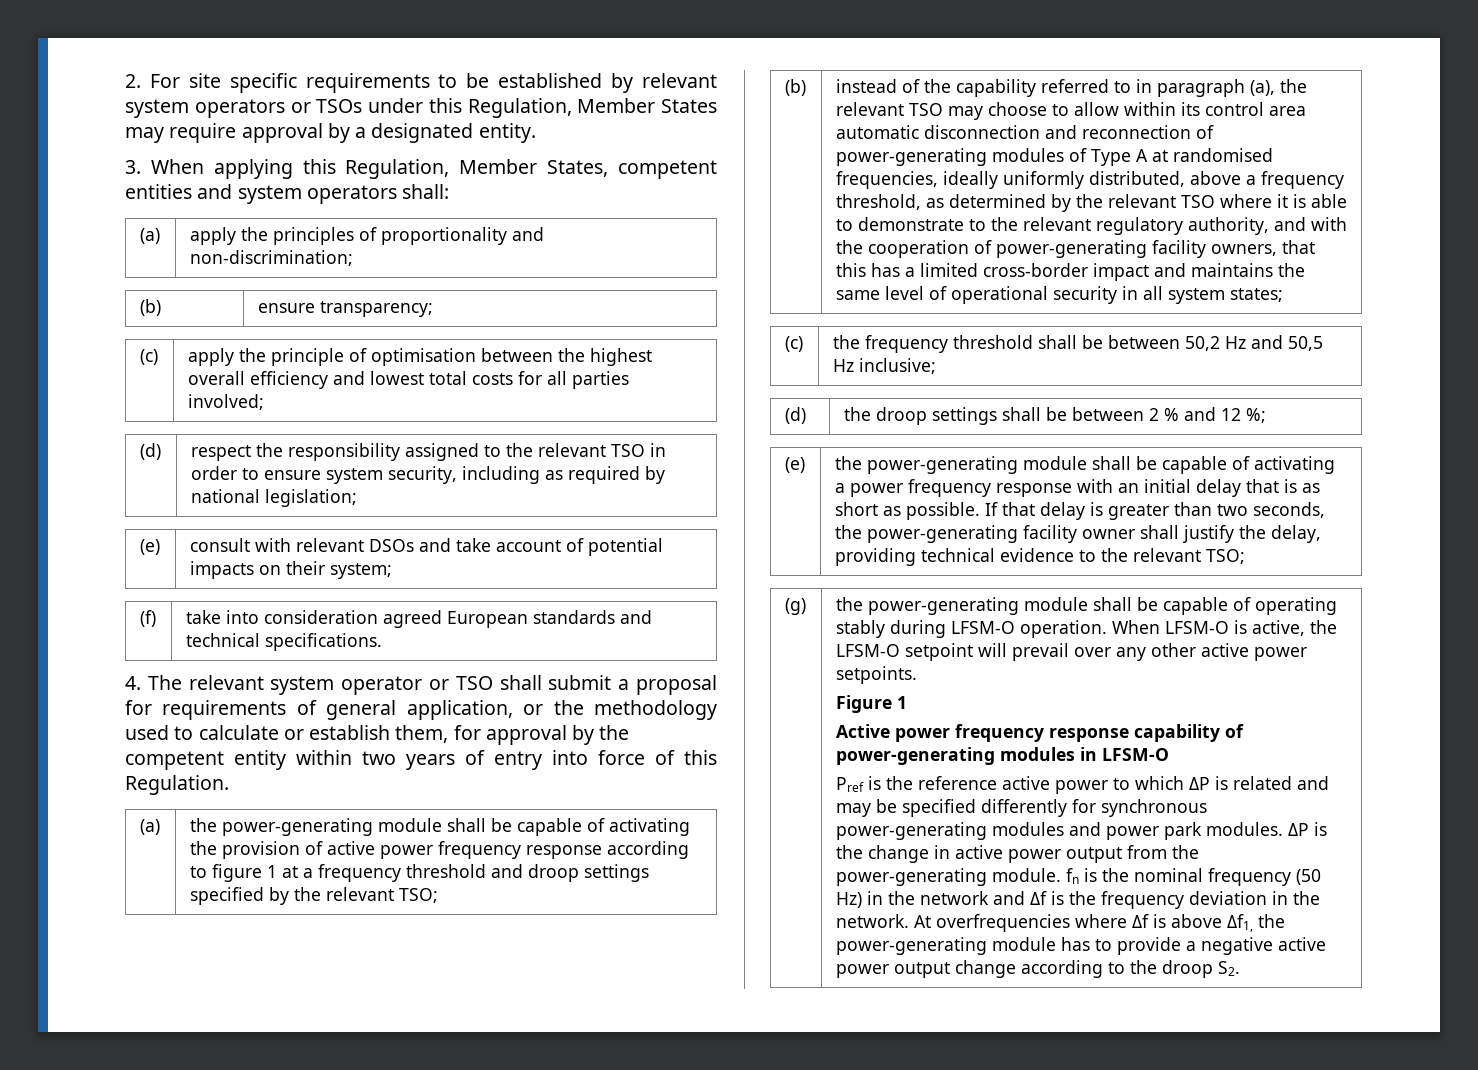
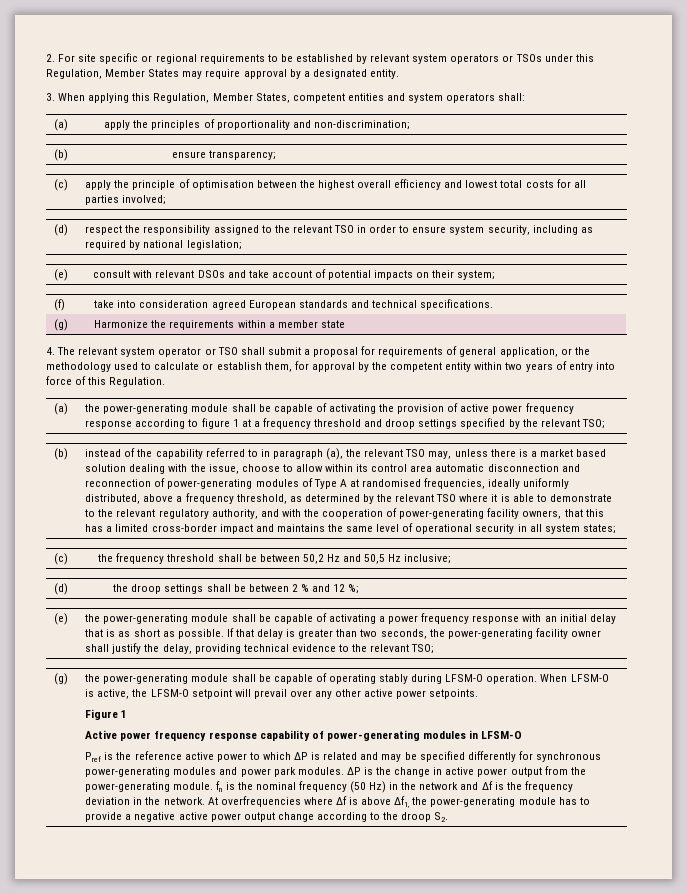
- 2. For site specific requirements to be established by relevant system operators or TSOs under this Regulation, Member States may require approval by a designated entity.
+ 2. For site specific or regional requirements to be established by relevant system operators or TSOs under this Regulation, Member States may require approval by a designated entity.
+ (g) | Harmonize the requirements within a member state
- instead of the capability referred to in paragraph (a), the relevant TSO may choose to allow within its control area automatic disconnection and reconnection of power-generating modules of Type A at randomised frequencies, ideally uniformly distributed, above a frequency threshold, as determined by the relevant TSO where it is able to demonstrate to the relevant regulatory authority, and with the cooperation of power-generating facility owners, that this has a limited cross-border impact and maintains the same level of operational security in all system states;
+ instead of the capability referred to in paragraph (a), the relevant TSO may, unless there is a market based solution dealing with the issue, choose to allow within its control area automatic disconnection and reconnection of power-generating modules of Type A at randomised frequencies, ideally uniformly distributed, above a frequency threshold, as determined by the relevant TSO where it is able to demonstrate to the relevant regulatory authority, and with the cooperation of power-generating facility owners, that this has a limited cross-border impact and maintains the same level of operational security in all system states;

